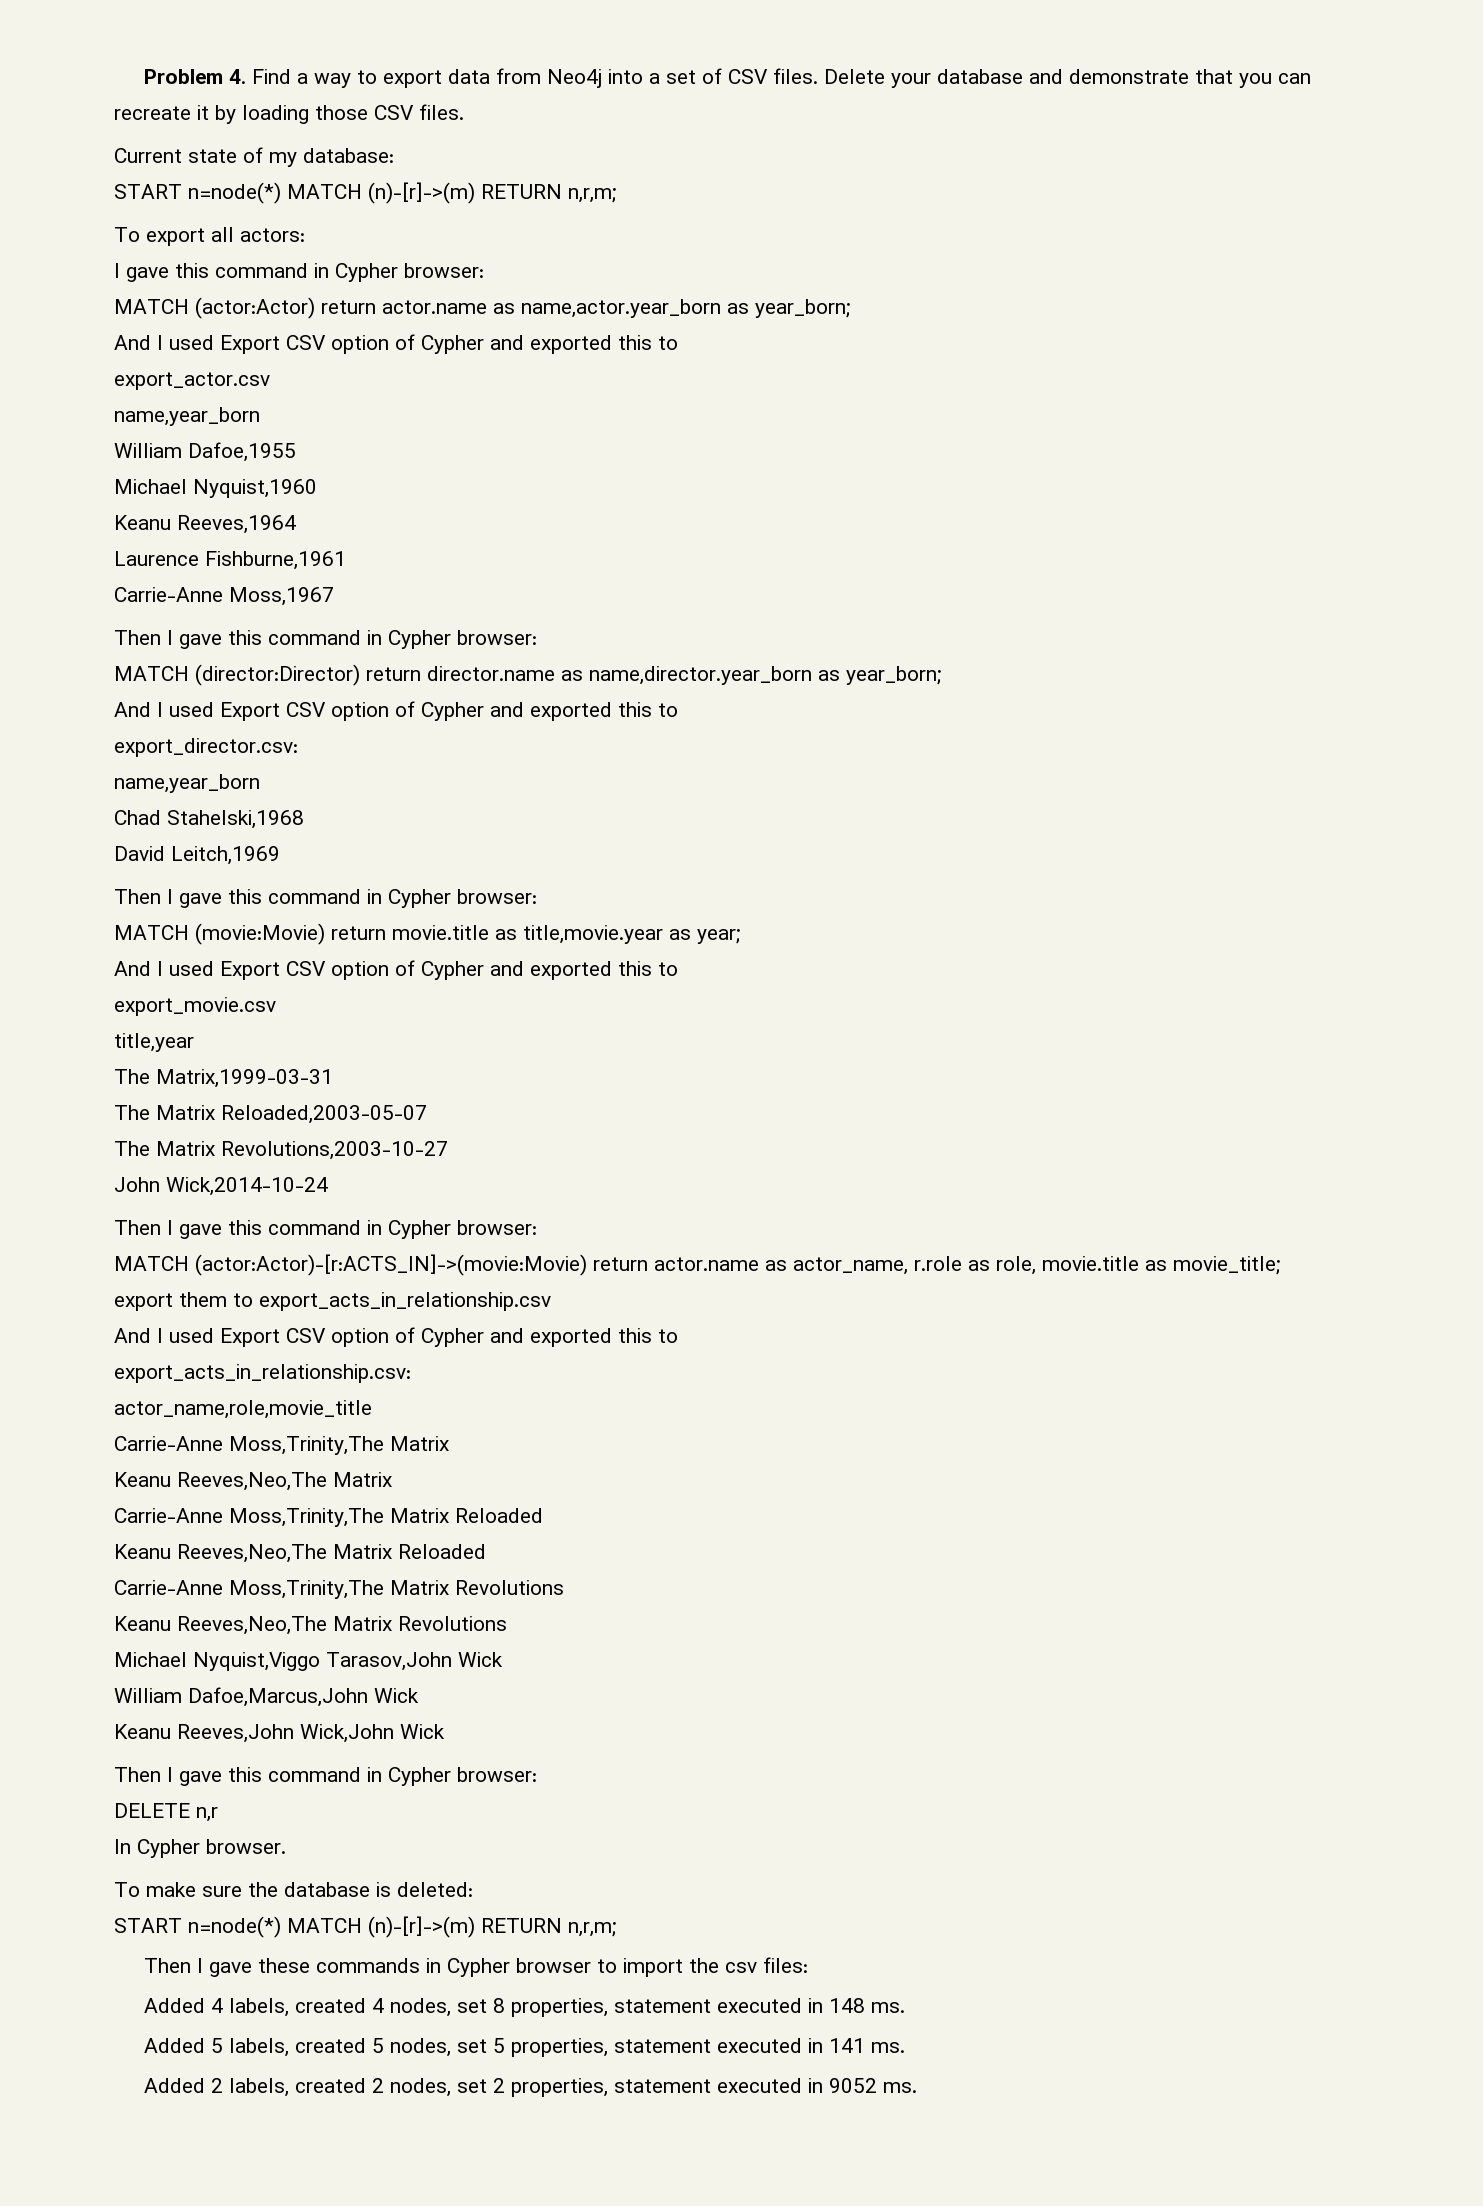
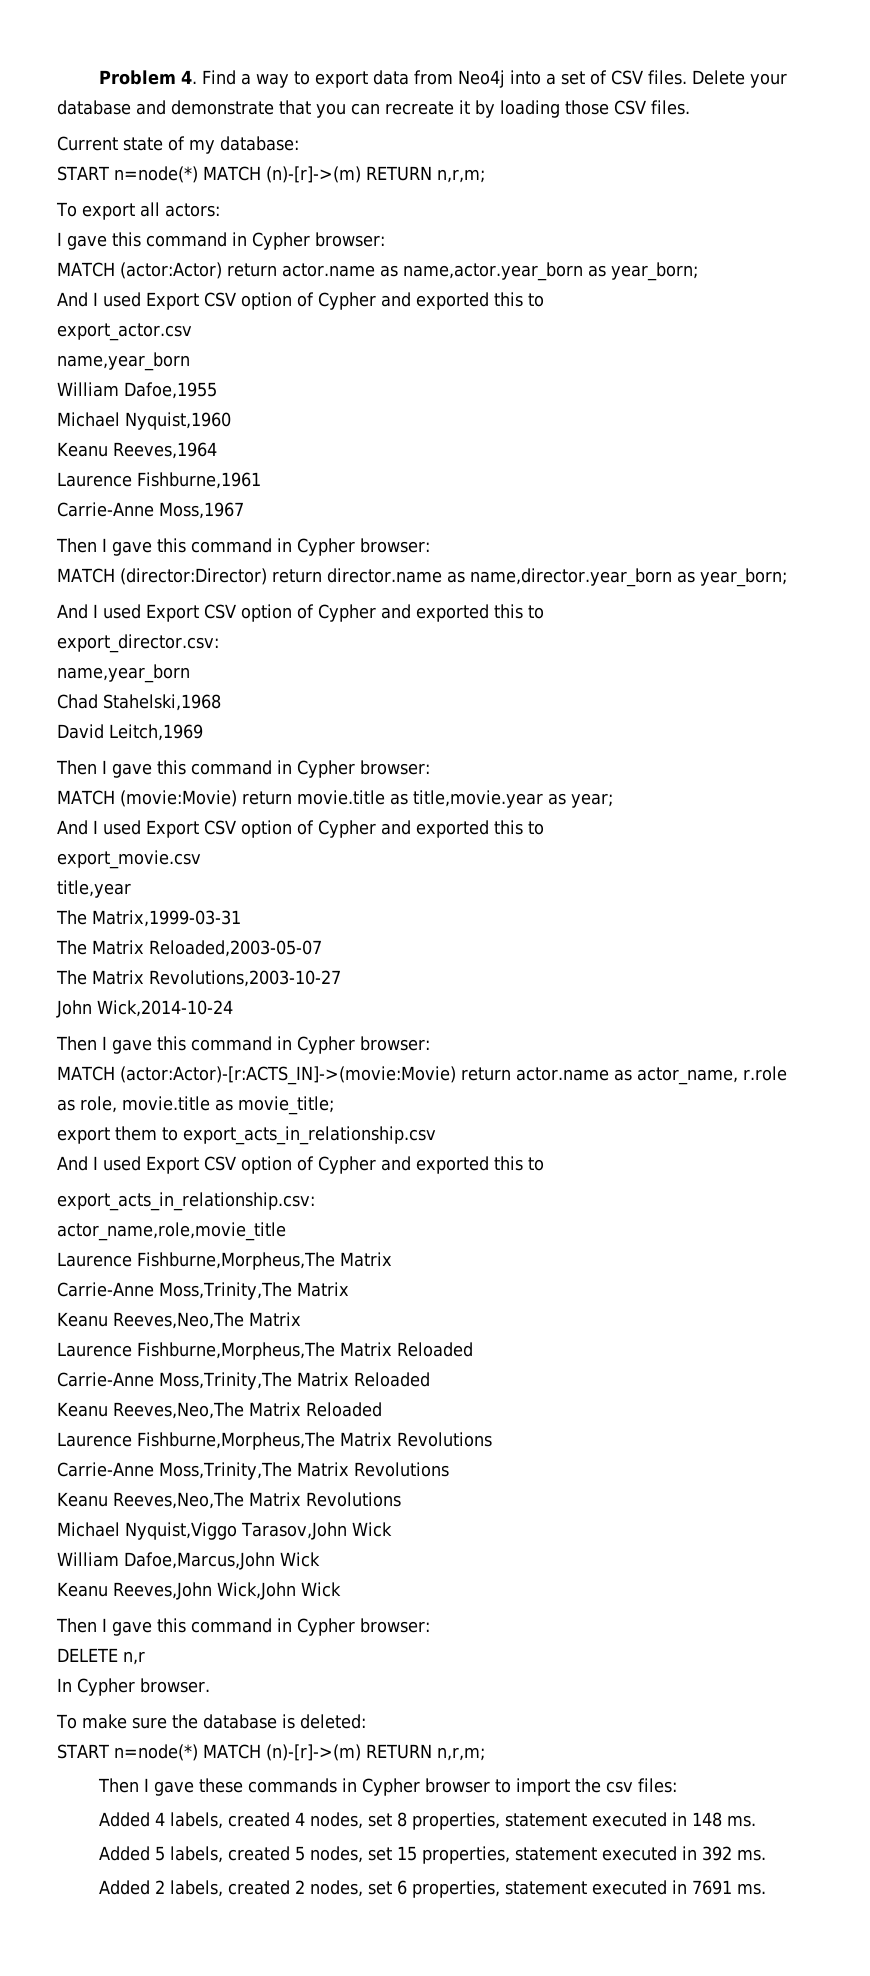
  actor_name,role,movie_title
+ Laurence Fishburne,Morpheus,The Matrix
+ Laurence Fishburne,Morpheus,The Matrix Reloaded
+ Laurence Fishburne,Morpheus,The Matrix Revolutions
- Added 5 labels, created 5 nodes, set 5 properties, statement executed in 141 ms.
+ Added 5 labels, created 5 nodes, set 15 properties, statement executed in 392 ms.
- Added 2 labels, created 2 nodes, set 2 properties, statement executed in 9052 ms.
+ Added 2 labels, created 2 nodes, set 6 properties, statement executed in 7691 ms.

